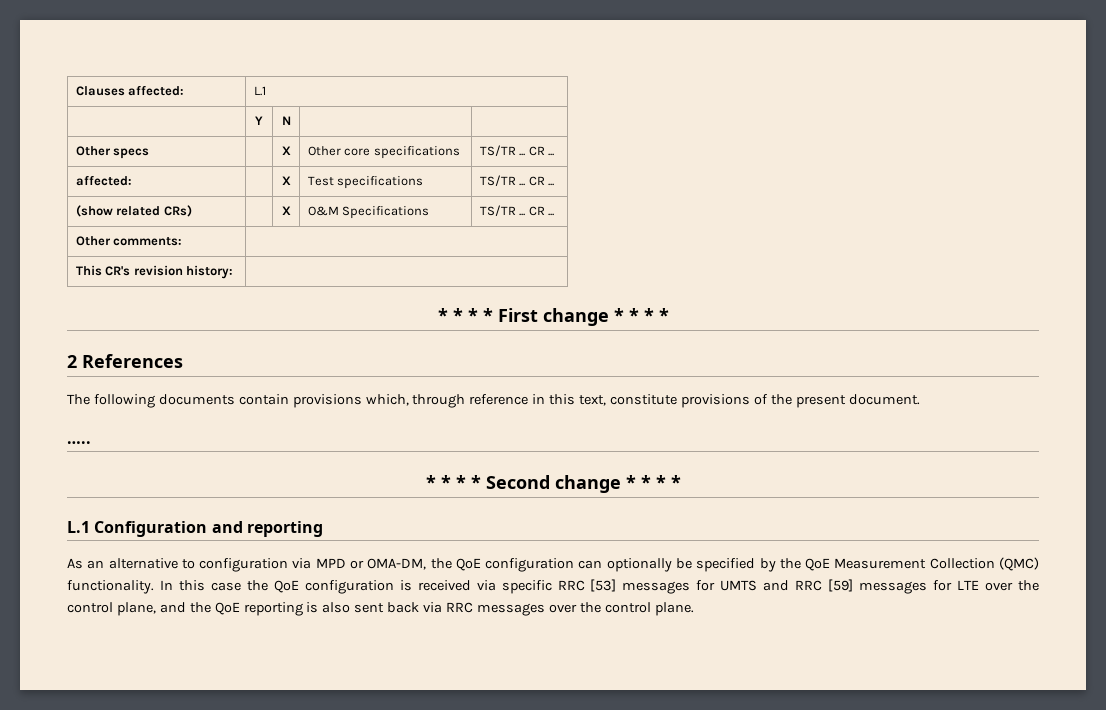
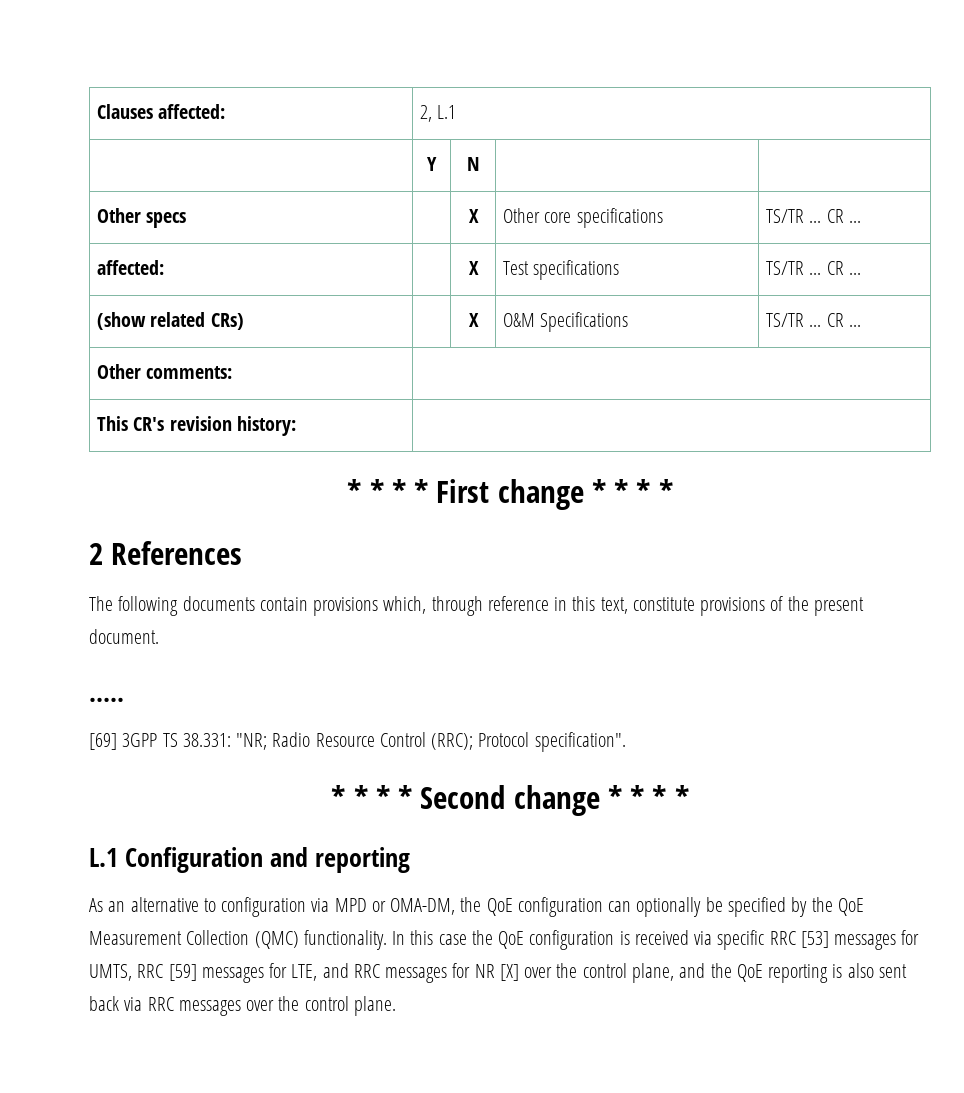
- Clauses affected: | L.1
+ Clauses affected: | 2, L.1
+ [69] 3GPP TS 38.331: "NR; Radio Resource Control (RRC); Protocol specification".
- In this case the QoE configuration is received via specific RRC [53] messages for UMTS and RRC [59] messages for LTE over the control plane, and the QoE reporting is also sent back via RRC messages over the control plane.
+ In this case the QoE configuration is received via specific RRC [53] messages for UMTS, RRC [59] messages for LTE, and RRC messages for NR [X] over the control plane, and the QoE reporting is also sent back via RRC messages over the control plane.

